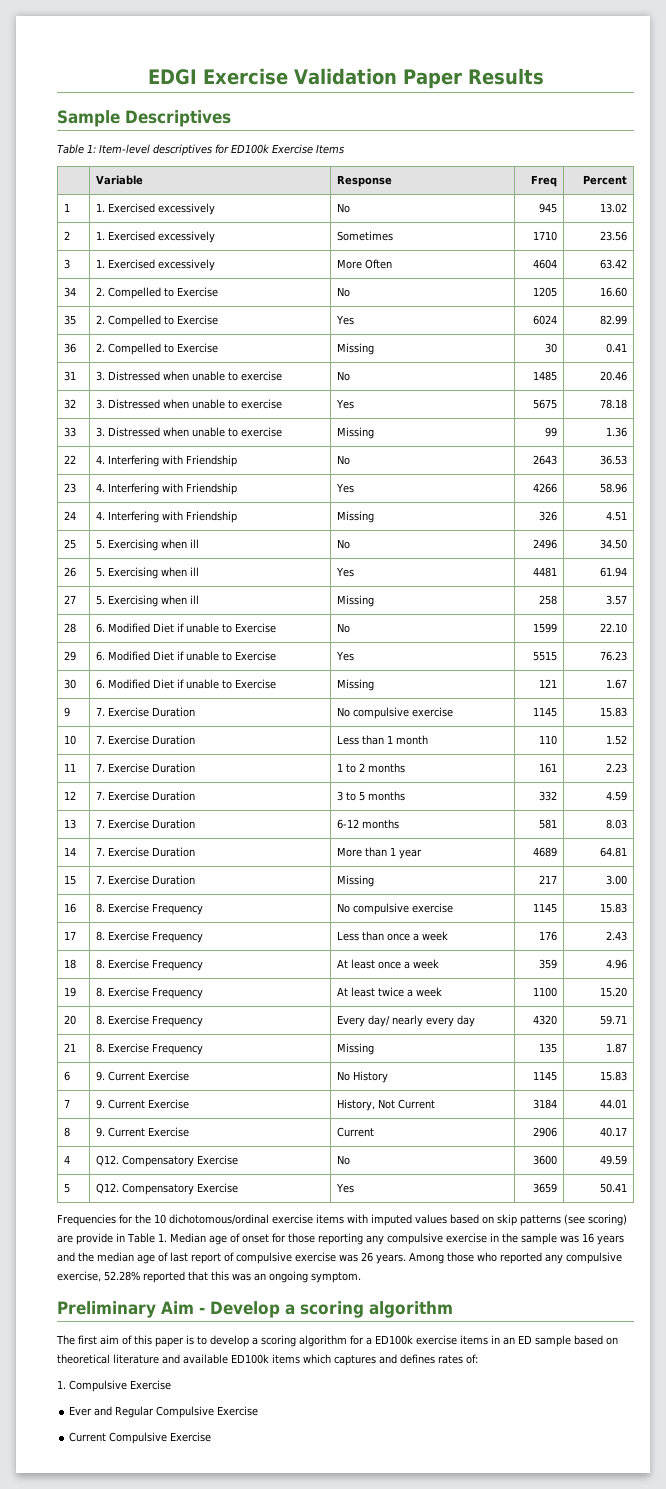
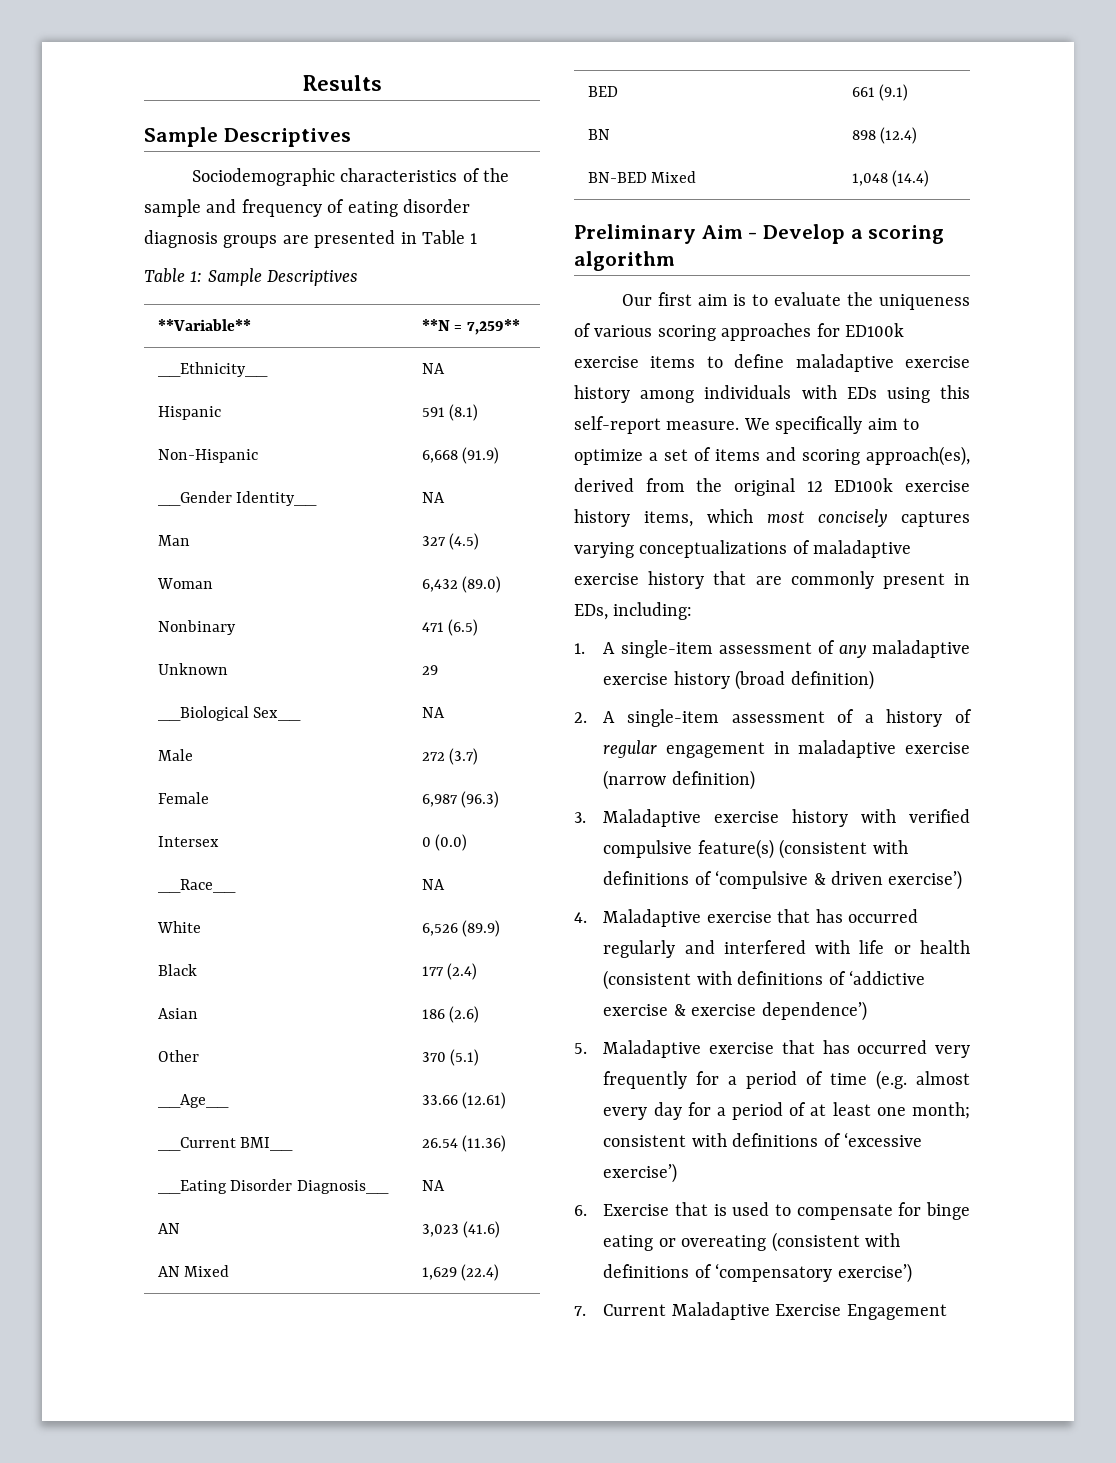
- EDGI Exercise Validation Paper Results
+ Results
- Table 1: Item-level descriptives for ED100k Exercise Items
- | Variable | Response | Freq | Percent
- 1 | 1. Exercised excessively | No | 945 | 13.02
- 2 | 1. Exercised excessively | Sometimes | 1710 | 23.56
- 3 | 1. Exercised excessively | More Often | 4604 | 63.42
- 34 | 2. Compelled to Exercise | No | 1205 | 16.60
- 35 | 2. Compelled to Exercise | Yes | 6024 | 82.99
- 36 | 2. Compelled to Exercise | Missing | 30 | 0.41
- 31 | 3. Distressed when unable to exercise | No | 1485 | 20.46
- 32 | 3. Distressed when unable to exercise | Yes | 5675 | 78.18
- 33 | 3. Distressed when unable to exercise | Missing | 99 | 1.36
- 22 | 4. Interfering with Friendship | No | 2643 | 36.53
- 23 | 4. Interfering with Friendship | Yes | 4266 | 58.96
- 24 | 4. Interfering with Friendship | Missing | 326 | 4.51
- 25 | 5. Exercising when ill | No | 2496 | 34.50
- 26 | 5. Exercising when ill | Yes | 4481 | 61.94
- 27 | 5. Exercising when ill | Missing | 258 | 3.57
- 28 | 6. Modified Diet if unable to Exercise | No | 1599 | 22.10
- 29 | 6. Modified Diet if unable to Exercise | Yes | 5515 | 76.23
- 30 | 6. Modified Diet if unable to Exercise | Missing | 121 | 1.67
- 9 | 7. Exercise Duration | No compulsive exercise | 1145 | 15.83
- 10 | 7. Exercise Duration | Less than 1 month | 110 | 1.52
- 11 | 7. Exercise Duration | 1 to 2 months | 161 | 2.23
- 12 | 7. Exercise Duration | 3 to 5 months | 332 | 4.59
- 13 | 7. Exercise Duration | 6-12 months | 581 | 8.03
- 14 | 7. Exercise Duration | More than 1 year | 4689 | 64.81
- 15 | 7. Exercise Duration | Missing | 217 | 3.00
- 16 | 8. Exercise Frequency | No compulsive exercise | 1145 | 15.83
- 17 | 8. Exercise Frequency | Less than once a week | 176 | 2.43
- 18 | 8. Exercise Frequency | At least once a week | 359 | 4.96
- 19 | 8. Exercise Frequency | At least twice a week | 1100 | 15.20
- 20 | 8. Exercise Frequency | Every day/ nearly every day | 4320 | 59.71
- 21 | 8. Exercise Frequency | Missing | 135 | 1.87
- 6 | 9. Current Exercise | No History | 1145 | 15.83
- 7 | 9. Current Exercise | History, Not Current | 3184 | 44.01
- 8 | 9. Current Exercise | Current | 2906 | 40.17
- 4 | Q12. Compensatory Exercise | No | 3600 | 49.59
- 5 | Q12. Compensatory Exercise | Yes | 3659 | 50.41
- Frequencies for the 10 dichotomous/ordinal exercise items with imputed values based on skip patterns (see scoring) are provide in Table 1. Median age of onset for those reporting any compulsive exercise in the sample was 16 years and the median age of last report of compulsive exercise was 26 years. Among those who reported any compulsive exercise, 52.28% reported that this was an ongoing symptom.
+ Sociodemographic characteristics of the sample and frequency of eating disorder diagnosis groups are presented in Table 1
+ Table 1: Sample Descriptives
+ **Variable** | **N = 7,259**
+ __Ethnicity__ | NA
+ Hispanic | 591 (8.1)
+ Non-Hispanic | 6,668 (91.9)
+ __Gender Identity__ | NA
+ Man | 327 (4.5)
+ Woman | 6,432 (89.0)
+ Nonbinary | 471 (6.5)
+ Unknown | 29
+ __Biological Sex__ | NA
+ Male | 272 (3.7)
+ Female | 6,987 (96.3)
+ Intersex | 0 (0.0)
+ __Race__ | NA
+ White | 6,526 (89.9)
+ Black | 177 (2.4)
+ Asian | 186 (2.6)
+ Other | 370 (5.1)
+ __Age__ | 33.66 (12.61)
+ __Current BMI__ | 26.54 (11.36)
+ __Eating Disorder Diagnosis__ | NA
+ AN | 3,023 (41.6)
+ AN Mixed | 1,629 (22.4)
+ BED | 661 (9.1)
+ BN | 898 (12.4)
+ BN-BED Mixed | 1,048 (14.4)
- The first aim of this paper is to develop a scoring algorithm for a ED100k exercise items in an ED sample based on theoretical literature and available ED100k items which captures and defines rates of:
- 1. Compulsive Exercise
- Ever and Regular Compulsive Exercise
- Current Compulsive Exercise
+ Our first aim is to evaluate the uniqueness of various scoring approaches for ED100k exercise items to define maladaptive exercise history among individuals with EDs using this self-report measure. We specifically aim to optimize a set of items and scoring approach(es), derived from the original 12 ED100k exercise history items, which most concisely captures varying conceptualizations of maladaptive exercise history that are commonly present in EDs, including:
+ 1. A single-item assessment of any maladaptive exercise history (broad definition)
+ 2. A single-item assessment of a history of regular engagement in maladaptive exercise (narrow definition)
+ 3. Maladaptive exercise history with verified compulsive feature(s) (consistent with definitions of ‘compulsive & driven exercise’)
+ 4. Maladaptive exercise that has occurred regularly and interfered with life or health (consistent with definitions of ‘addictive exercise & exercise dependence’)
+ 5. Maladaptive exercise that has occurred very frequently for a period of time (e.g. almost every day for a period of at least one month; consistent with definitions of ‘excessive exercise’)
+ 6. Exercise that is used to compensate for binge eating or overeating (consistent with definitions of ‘compensatory exercise’)
+ 7. Current Maladaptive Exercise Engagement

